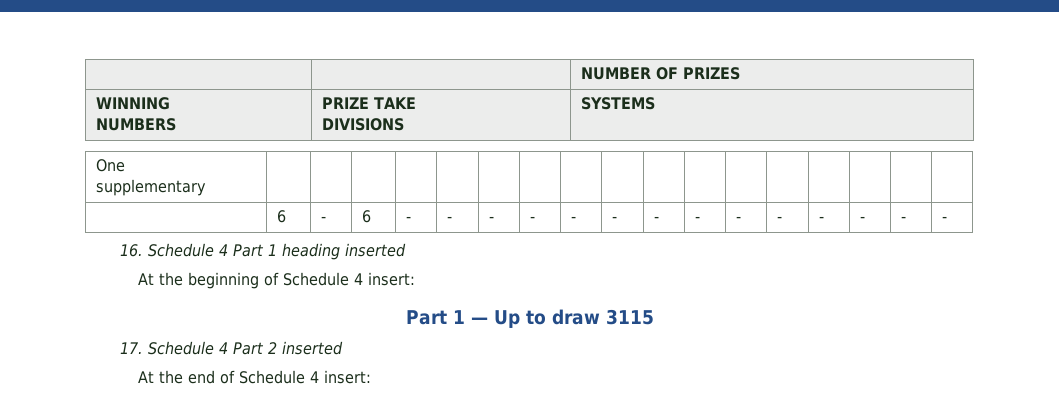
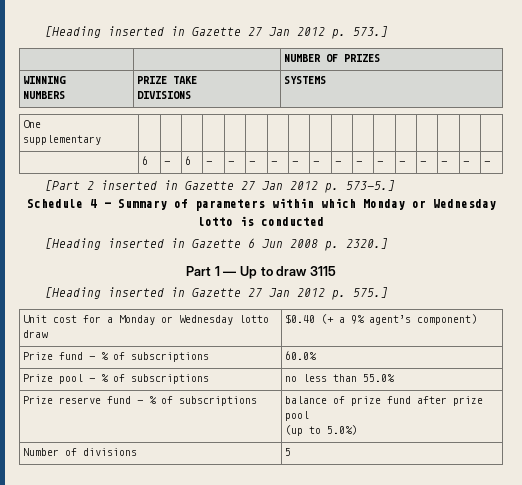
+ [Heading inserted in Gazette 27 Jan 2012 p. 573.]
- 16. Schedule 4 Part 1 heading inserted
- At the beginning of Schedule 4 insert:
+ [Part 2 inserted in Gazette 27 Jan 2012 p. 573-5.]
+ Schedule 4 — Summary of parameters within which Monday or Wednesday lotto is conducted
+ [Heading inserted in Gazette 6 Jun 2008 p. 2320.]
- 17. Schedule 4 Part 2 inserted
- At the end of Schedule 4 insert:
+ [Heading inserted in Gazette 27 Jan 2012 p. 575.]
+ Unit cost for a Monday or Wednesday lotto draw | $0.40 (+ a 9% agent’s component)
+ Prize fund — % of subscriptions | 60.0%
+ Prize pool — % of subscriptions | no less than 55.0%
+ Prize reserve fund — % of subscriptions | balance of prize fund after prize pool
+ (up to 5.0%)
+ Number of divisions | 5

